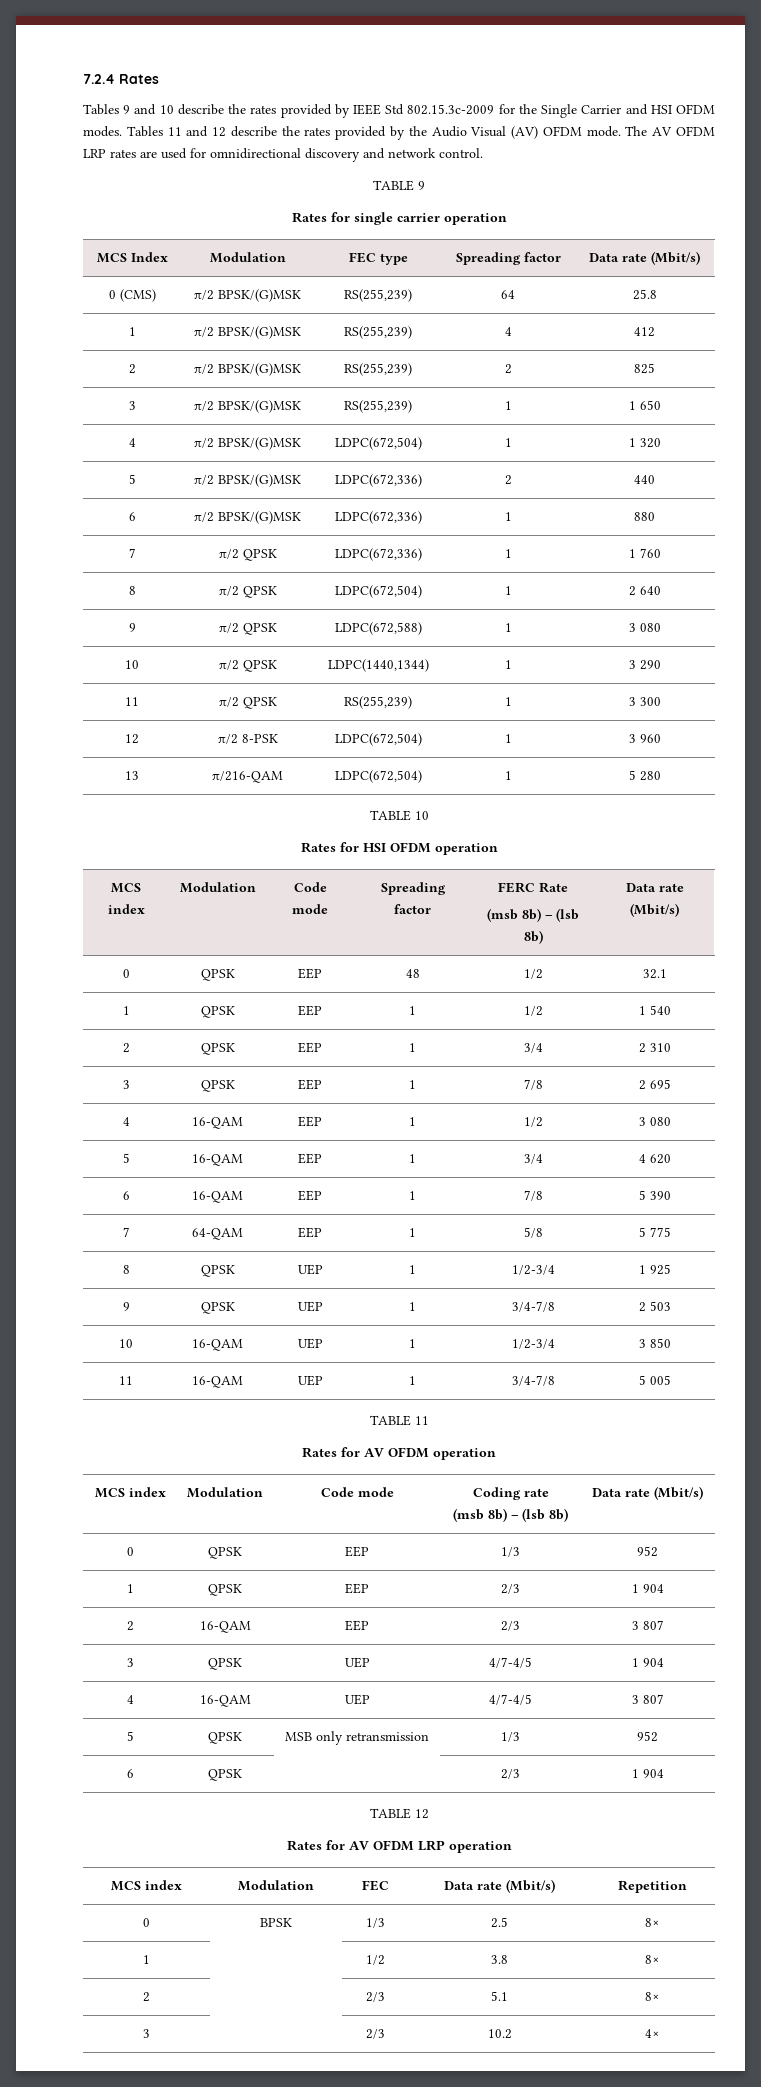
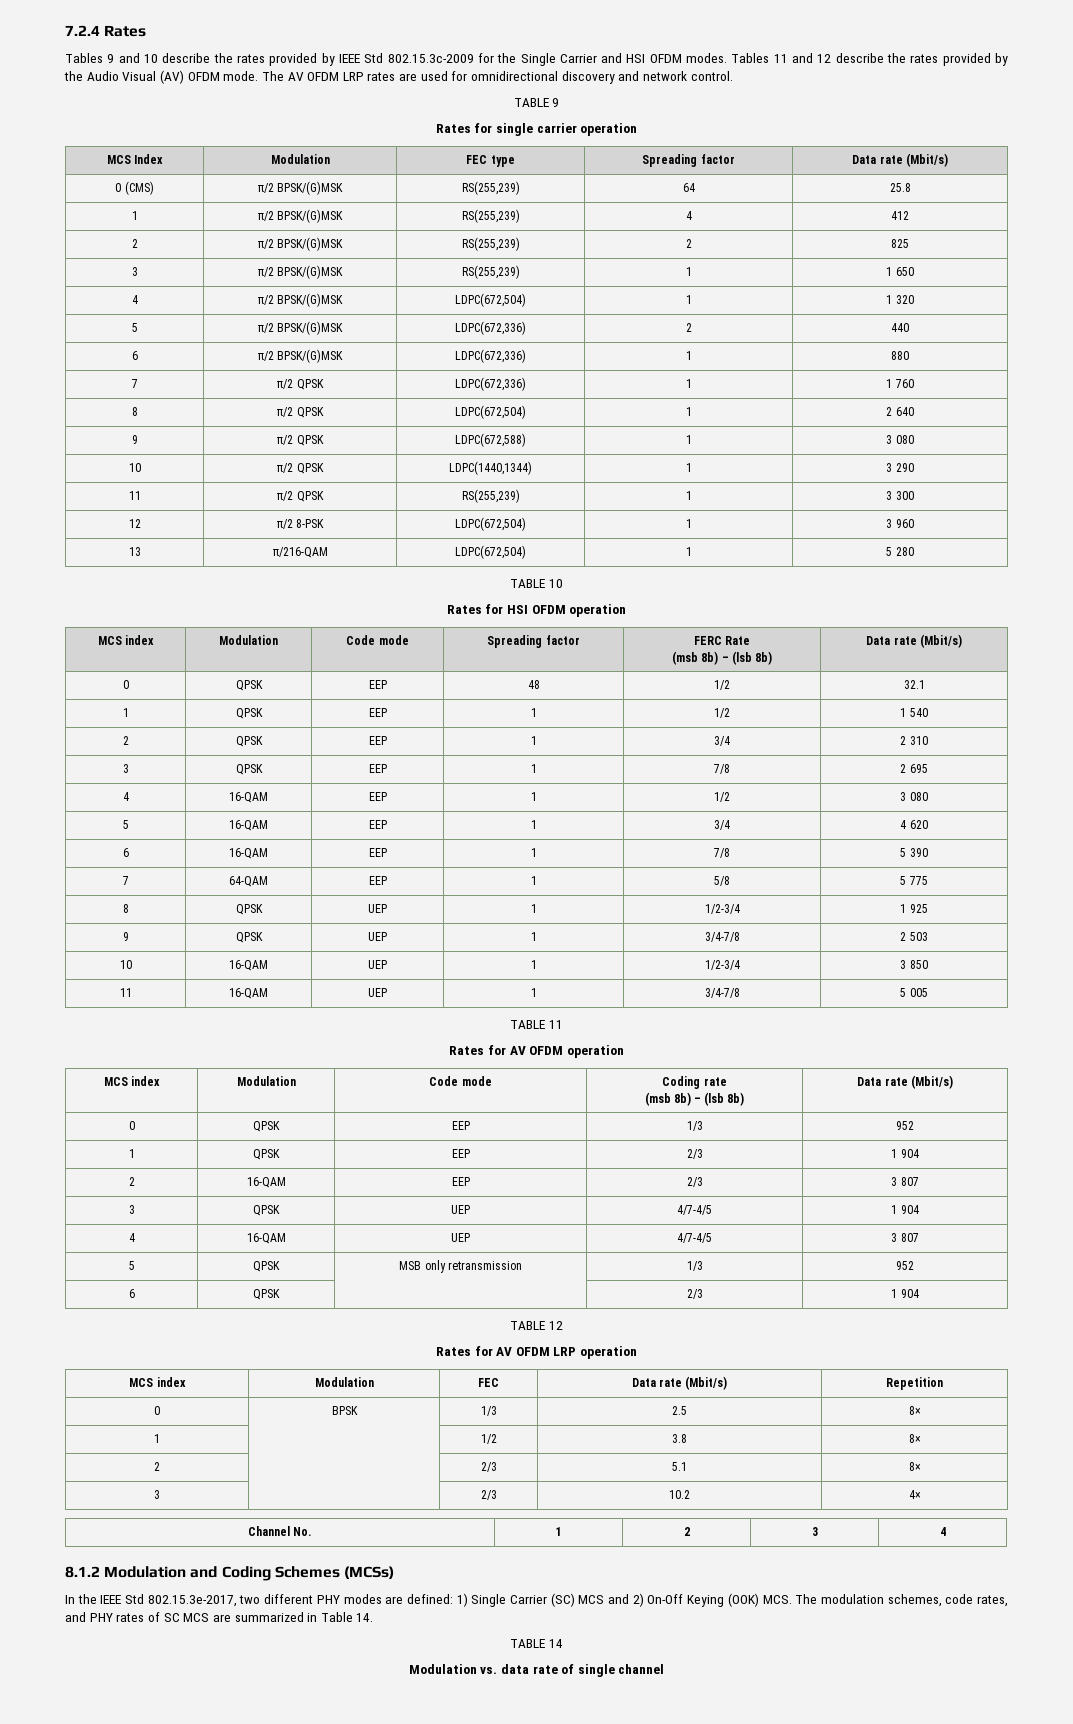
+ Channel No. | 1 | 2 | 3 | 4
+ 8.1.2 Modulation and Coding Schemes (MCSs)
+ In the IEEE Std 802.15.3e-2017, two different PHY modes are defined: 1) Single Carrier (SC) MCS and 2) On-Off Keying (OOK) MCS. The modulation schemes, code rates, and PHY rates of SC MCS are summarized in Table 14.
+ TABLE 14
+ Modulation vs. data rate of single channel

